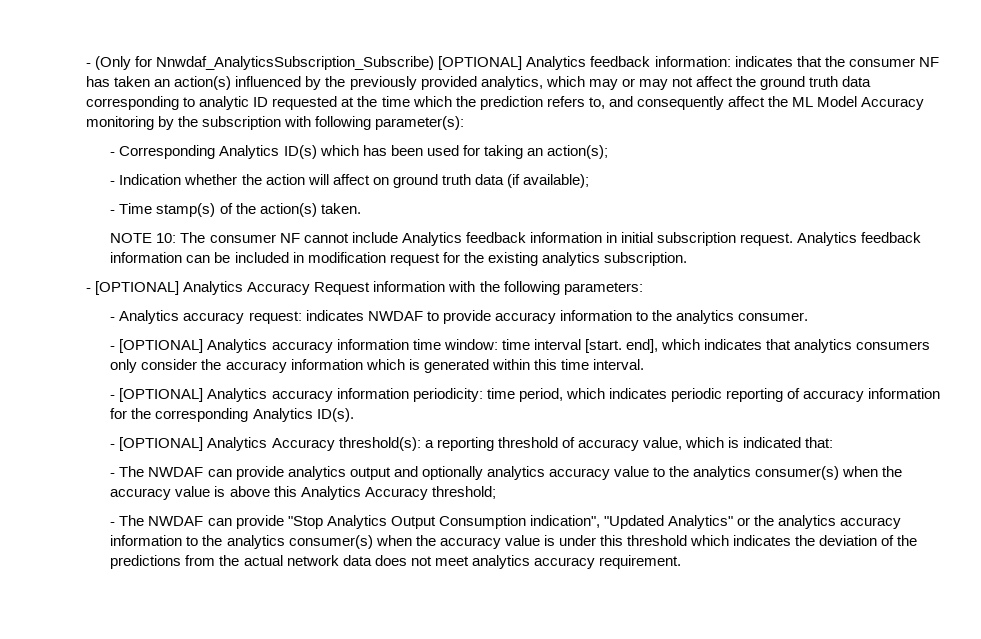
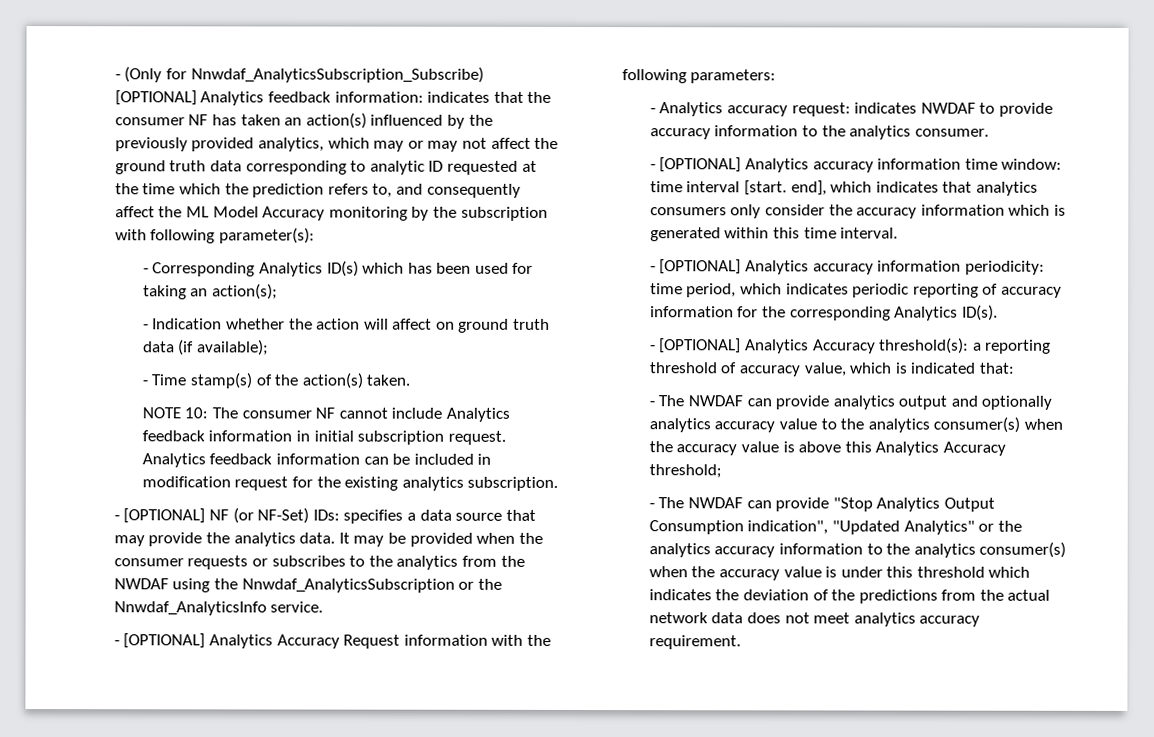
+ - [OPTIONAL] NF (or NF-Set) IDs: specifies a data source that may provide the analytics data. It may be provided when the consumer requests or subscribes to the analytics from the NWDAF using the Nnwdaf_AnalyticsSubscription or the Nnwdaf_AnalyticsInfo service.

